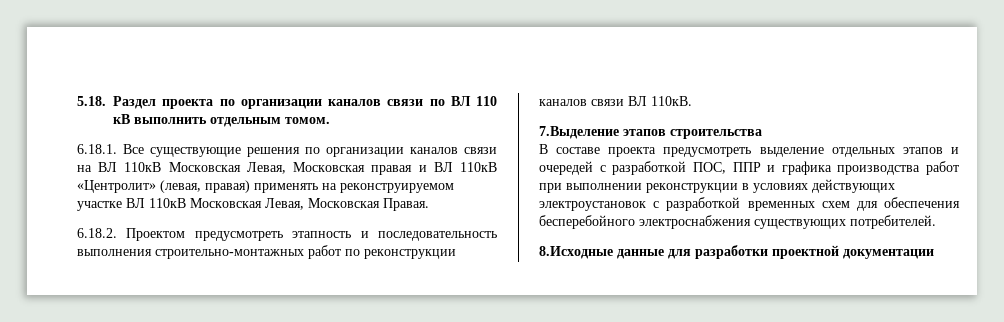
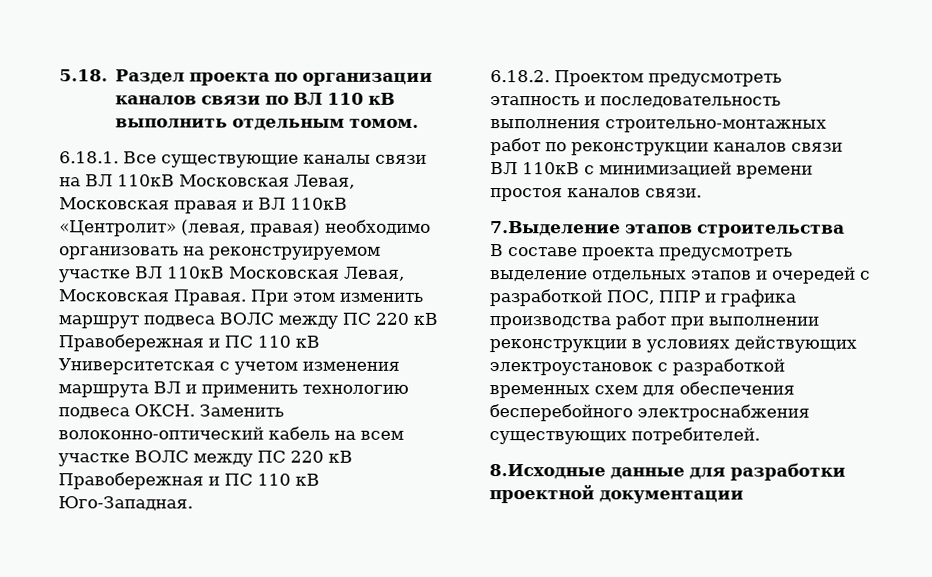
- 6.18.1. Все существующие решения по организации каналов связи на ВЛ 110кВ Московская Левая, Московская правая и ВЛ 110кВ «Центролит» (левая, правая) применять на реконструируемом участке ВЛ 110кВ Московская Левая, Московская Правая.
+ 6.18.1. Все существующие каналы связи на ВЛ 110кВ Московская Левая, Московская правая и ВЛ 110кВ «Центролит» (левая, правая) необходимо организовать на реконструируемом участке ВЛ 110кВ Московская Левая, Московская Правая. При этом изменить маршрут подвеса ВОЛС между ПС 220 кВ Правобережная и ПС 110 кВ Университетская с учетом изменения маршрута ВЛ и применить технологию подвеса ОКСН. Заменить волоконно-оптический кабель на всем участке ВОЛС между ПС 220 кВ Правобережная и ПС 110 кВ Юго-Западная.
- 6.18.2. Проектом предусмотреть этапность и последовательность выполнения строительно-монтажных работ по реконструкции каналов связи ВЛ 110кВ.
+ 6.18.2. Проектом предусмотреть этапность и последовательность выполнения строительно-монтажных работ по реконструкции каналов связи ВЛ 110кВ с минимизацией времени простоя каналов связи.

